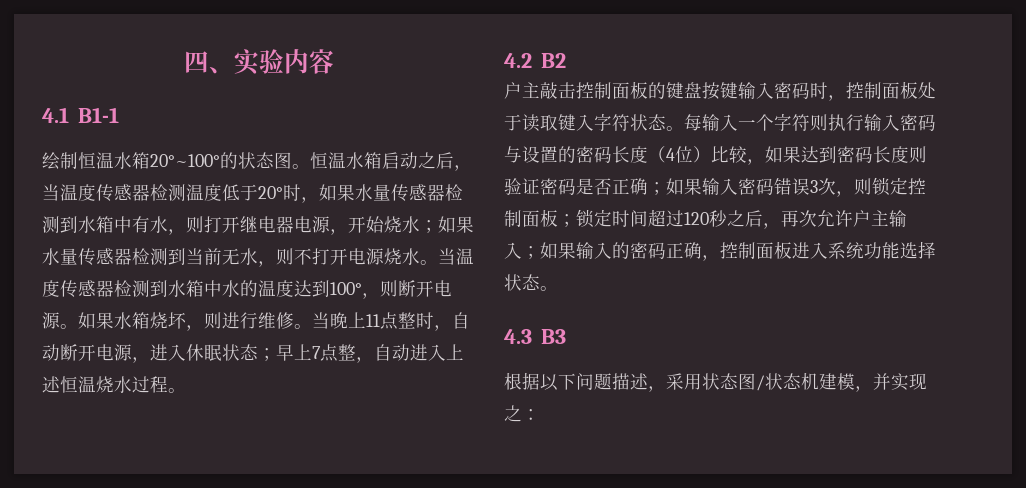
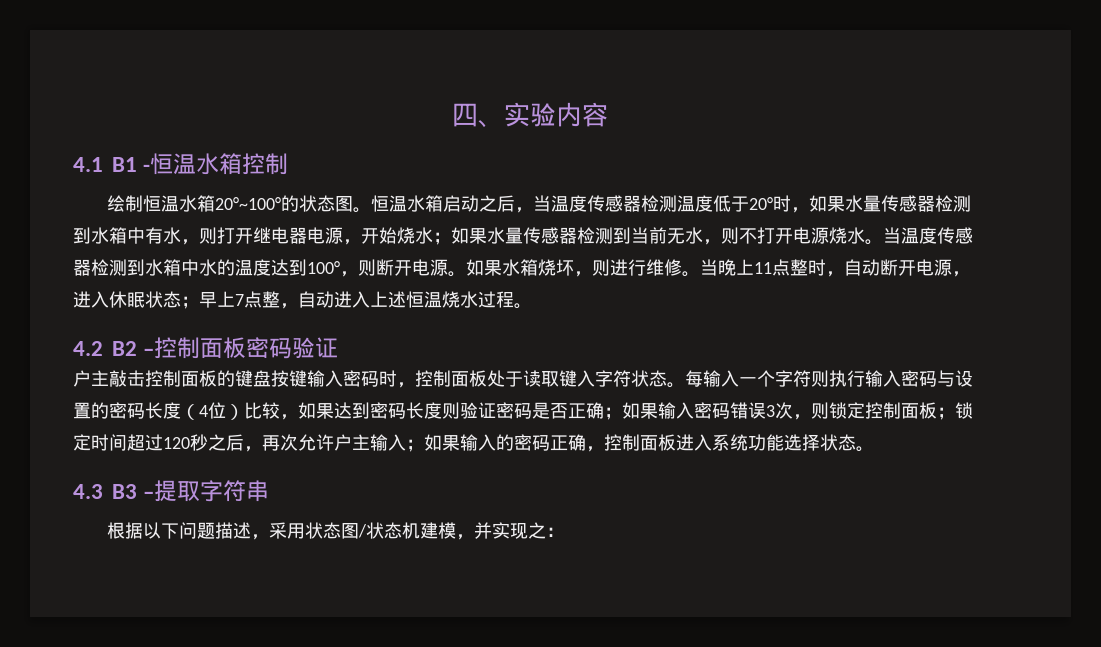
- 4.1 B1-1
+ 4.1 B1 -恒温水箱控制
- 4.2 B2
+ 4.2 B2 –控制面板密码验证
- 4.3 B3
+ 4.3 B3 –提取字符串

